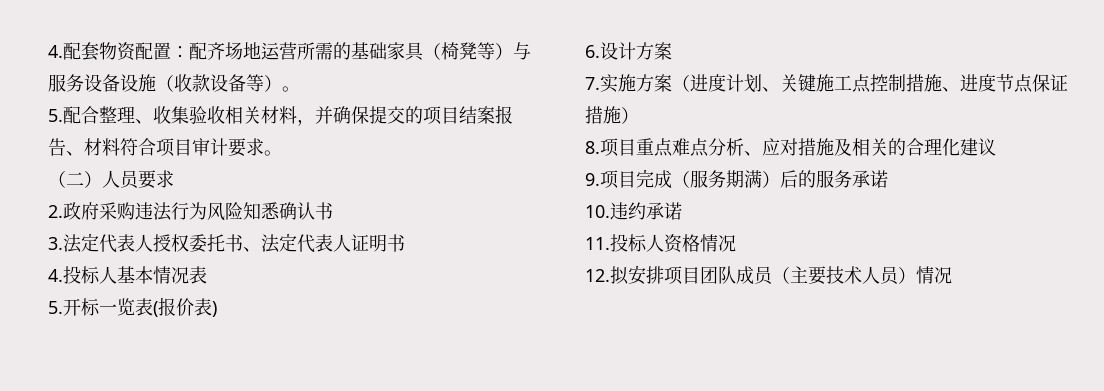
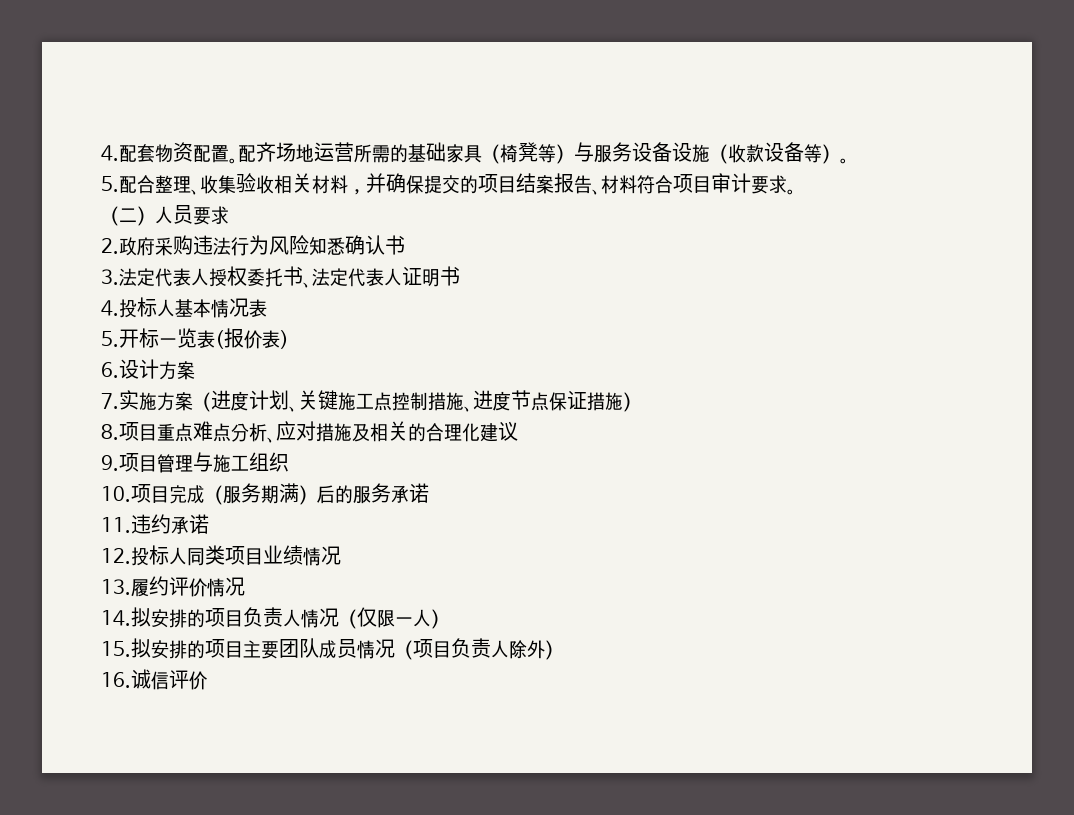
- 4.配套物资配置：配齐场地运营所需的基础家具（椅凳等）与服务设备设施（收款设备等）。
+ 4.配套物资配置。配齐场地运营所需的基础家具（椅凳等）与服务设备设施（收款设备等）。
- 9.项目完成（服务期满）后的服务承诺
+ 9.项目管理与施工组织
+ 10.项目完成（服务期满）后的服务承诺
- 10.违约承诺
+ 11.违约承诺
- 11.投标人资格情况
- 12.拟安排项目团队成员（主要技术人员）情况
+ 12.投标人同类项目业绩情况
+ 13.履约评价情况
+ 14.拟安排的项目负责人情况（仅限一人）
+ 15.拟安排的项目主要团队成员情况（项目负责人除外）
+ 16.诚信评价

